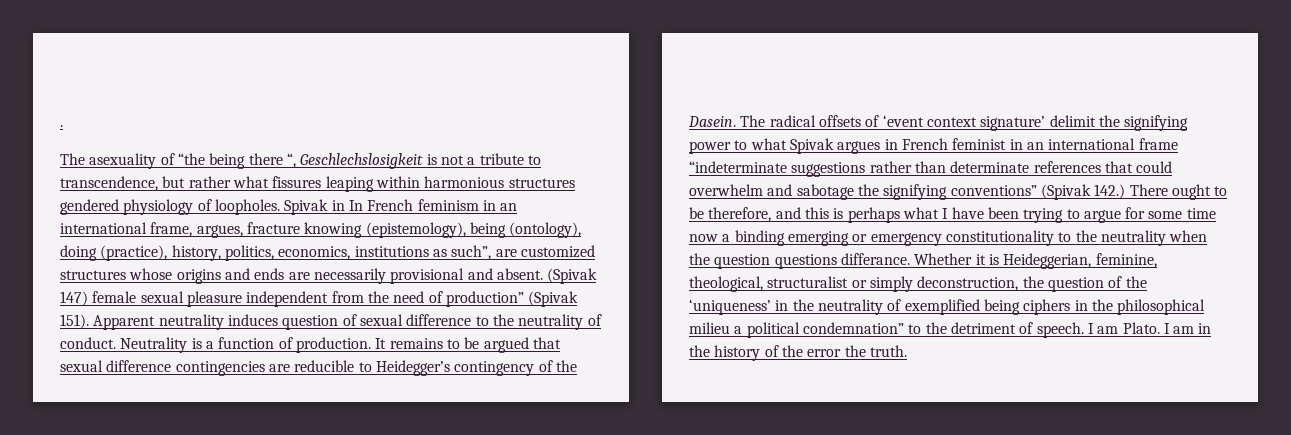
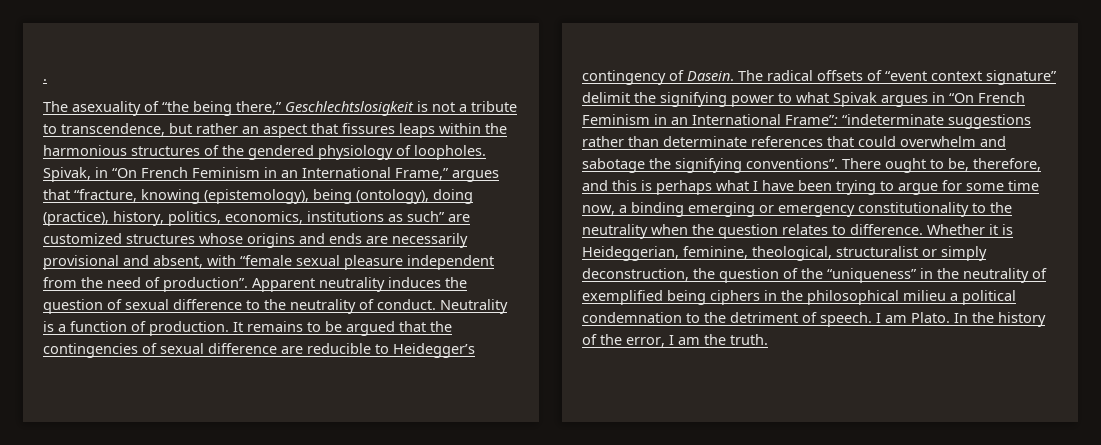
- The asexuality of “the being there “, Geschlechslosigkeit is not a tribute to transcendence, but rather what fissures leaping within harmonious structures gendered physiology of loopholes. Spivak in In French feminism in an international frame, argues, fracture knowing (epistemology), being (ontology), doing (practice), history, politics, economics, institutions as such”, are customized structures whose origins and ends are necessarily provisional and absent. (Spivak 147) female sexual pleasure independent from the need of production” (Spivak 151).
+ The asexuality of “the being there,” Geschlechtslosigkeit is not a tribute to transcendence, but rather an aspect that fissures leaps within the harmonious structures of the gendered physiology of loopholes. Spivak, in “On French Feminism in an International Frame,” argues that “fracture, knowing (epistemology), being (ontology), doing (practice), history, politics, economics, institutions as such” are customized structures whose origins and ends are necessarily provisional and absent, with “female sexual pleasure independent from the need of production”.
- Apparent neutrality induces question of sexual difference to the neutrality of conduct.
+ Apparent neutrality induces the question of sexual difference to the neutrality of conduct.
- It remains to be argued that sexual difference contingencies are reducible to Heidegger’s contingency of the Dasein.
+ It remains to be argued that the contingencies of sexual difference are reducible to Heidegger’s contingency of Dasein.
- The radical offsets of ‘event context signature’ delimit the signifying power to what Spivak argues in French feminist in an international frame “indeterminate suggestions rather than determinate references that could overwhelm and sabotage the signifying conventions” (Spivak 142.) There ought to be therefore, and this is perhaps what I have been trying to argue for some time now a binding emerging or emergency constitutionality to the neutrality when the question questions differance.
+ The radical offsets of “event context signature” delimit the signifying power to what Spivak argues in “On French Feminism in an International Frame”: “indeterminate suggestions rather than determinate references that could overwhelm and sabotage the signifying conventions”. There ought to be, therefore, and this is perhaps what I have been trying to argue for some time now, a binding emerging or emergency constitutionality to the neutrality when the question relates to difference.
- Whether it is Heideggerian, feminine, theological, structuralist or simply deconstruction, the question of the ‘uniqueness’ in the neutrality of exemplified being ciphers in the philosophical milieu a political condemnation” to the detriment of speech.
+ Whether it is Heideggerian, feminine, theological, structuralist or simply deconstruction, the question of the “uniqueness” in the neutrality of exemplified being ciphers in the philosophical milieu a political condemnation to the detriment of speech.
- I am in the history of the error the truth.
+ In the history of the error, I am the truth.

